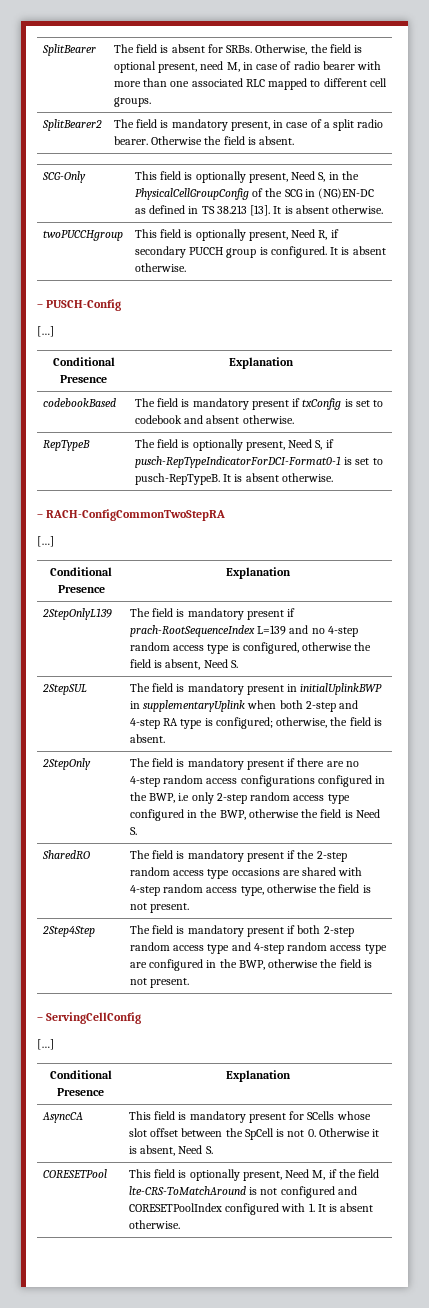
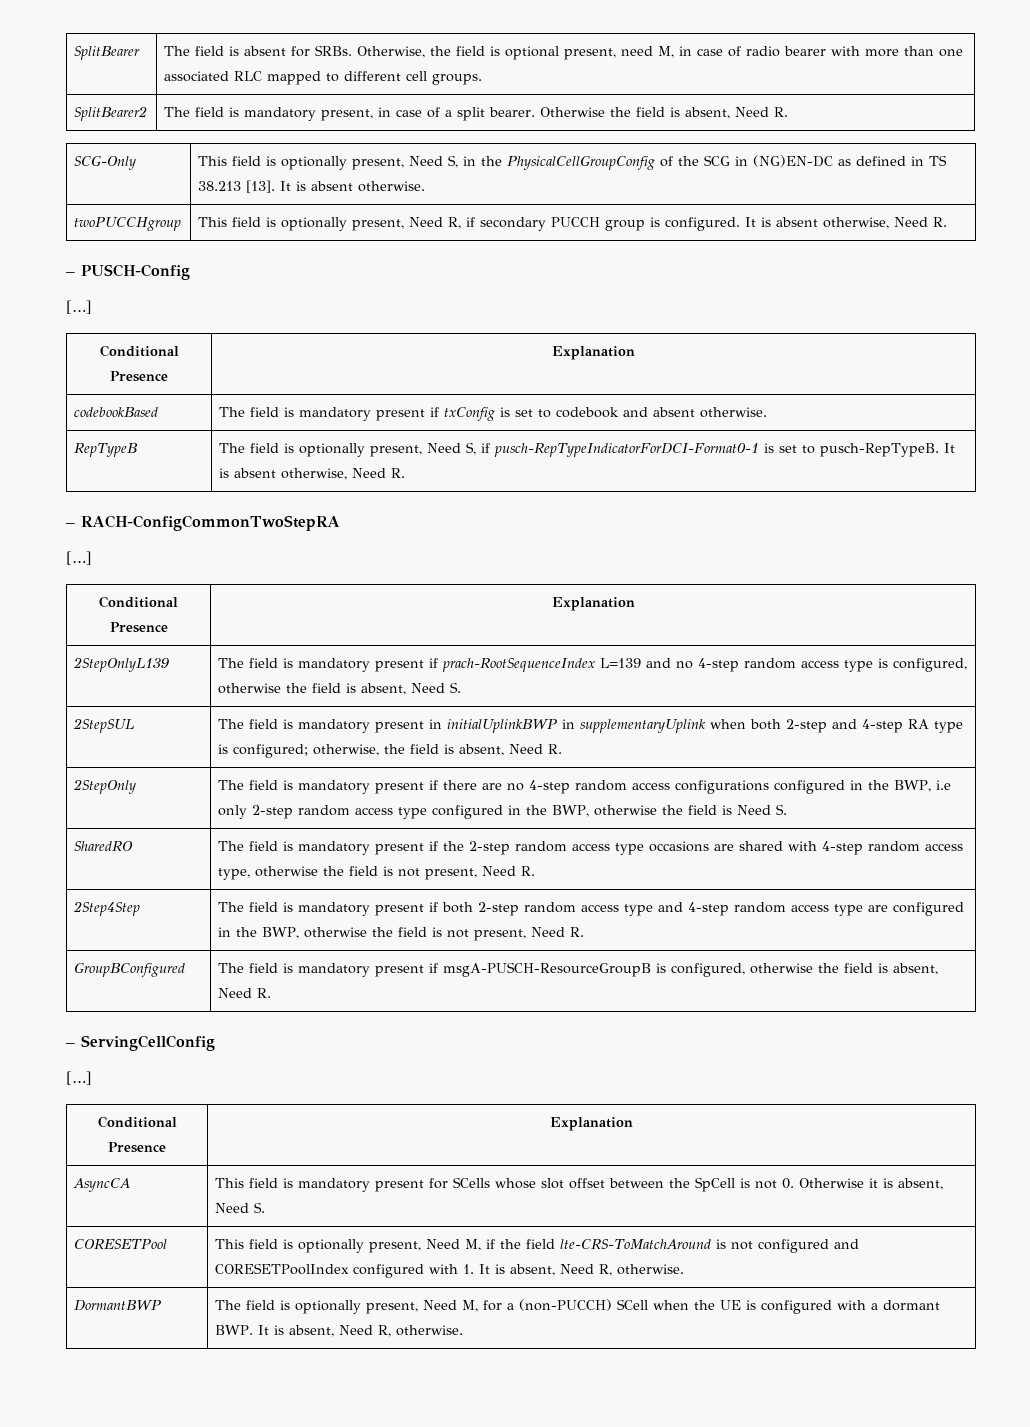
- SplitBearer2 | The field is mandatory present, in case of a split radio bearer. Otherwise the field is absent.
+ SplitBearer2 | The field is mandatory present, in case of a split bearer. Otherwise the field is absent, Need R.
- twoPUCCHgroup | This field is optionally present, Need R, if secondary PUCCH group is configured. It is absent otherwise.
+ twoPUCCHgroup | This field is optionally present, Need R, if secondary PUCCH group is configured. It is absent otherwise, Need R.
- RepTypeB | The field is optionally present, Need S, if pusch-RepTypeIndicatorForDCI-Format0-1 is set to pusch-RepTypeB. It is absent otherwise.
+ RepTypeB | The field is optionally present, Need S, if pusch-RepTypeIndicatorForDCI-Format0-1 is set to pusch-RepTypeB. It is absent otherwise, Need R.
- 2StepSUL | The field is mandatory present in initialUplinkBWP in supplementaryUplink when both 2-step and 4-step RA type is configured; otherwise, the field is absent.
+ 2StepSUL | The field is mandatory present in initialUplinkBWP in supplementaryUplink when both 2-step and 4-step RA type is configured; otherwise, the field is absent, Need R.
- SharedRO | The field is mandatory present if the 2-step random access type occasions are shared with 4-step random access type, otherwise the field is not present.
+ SharedRO | The field is mandatory present if the 2-step random access type occasions are shared with 4-step random access type, otherwise the field is not present, Need R.
- 2Step4Step | The field is mandatory present if both 2-step random access type and 4-step random access type are configured in the BWP, otherwise the field is not present.
+ 2Step4Step | The field is mandatory present if both 2-step random access type and 4-step random access type are configured in the BWP, otherwise the field is not present, Need R.
+ GroupBConfigured | The field is mandatory present if msgA-PUSCH-ResourceGroupB is configured, otherwise the field is absent, Need R.
- CORESETPool | This field is optionally present, Need M, if the field lte-CRS-ToMatchAround is not configured and CORESETPoolIndex configured with 1. It is absent otherwise.
+ CORESETPool | This field is optionally present, Need M, if the field lte-CRS-ToMatchAround is not configured and CORESETPoolIndex configured with 1. It is absent, Need R, otherwise.
+ DormantBWP | The field is optionally present, Need M, for a (non-PUCCH) SCell when the UE is configured with a dormant BWP. It is absent, Need R, otherwise.

